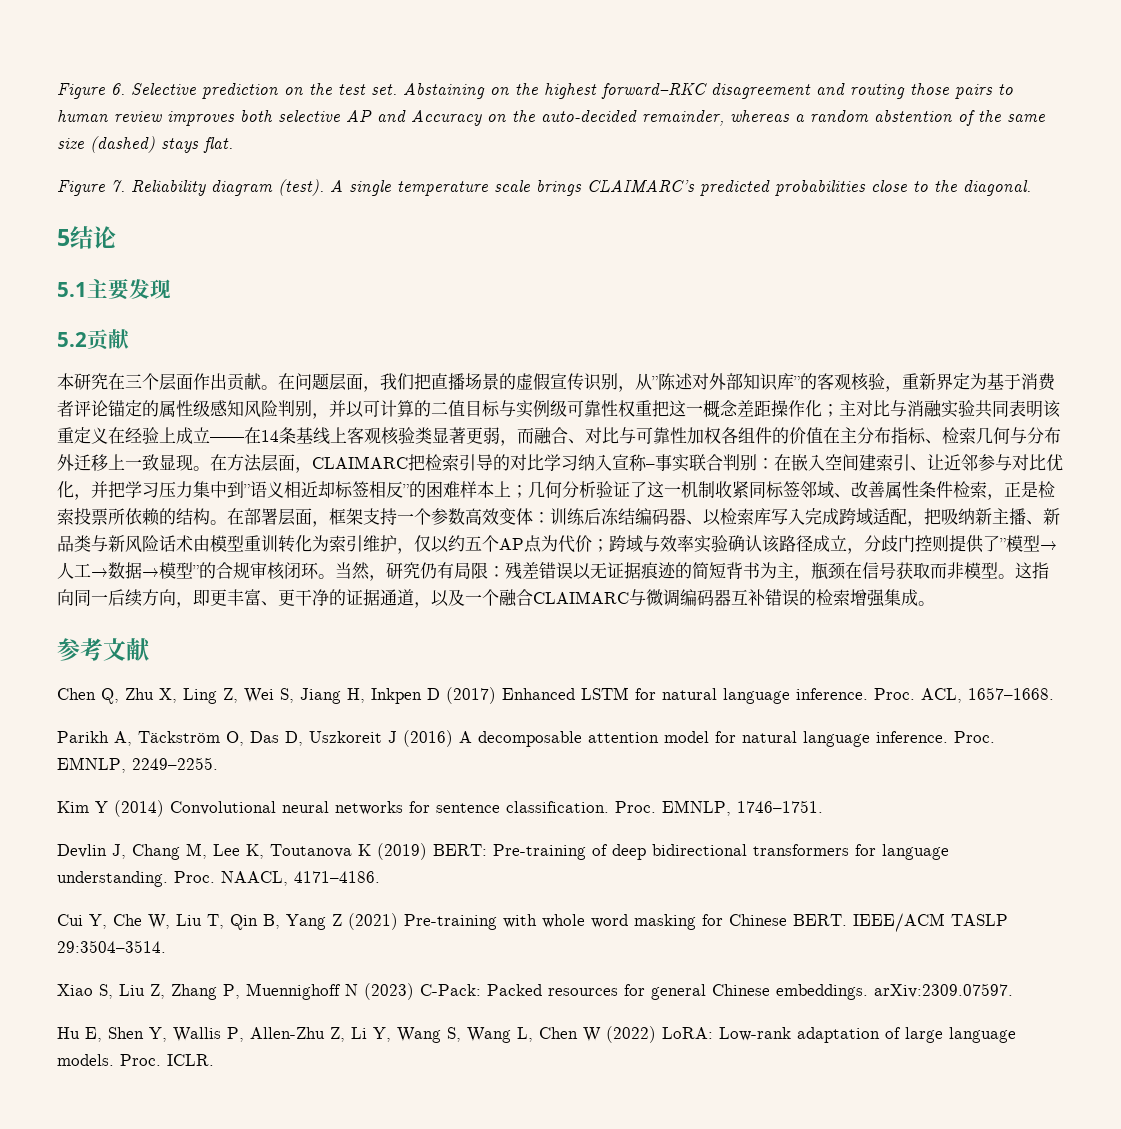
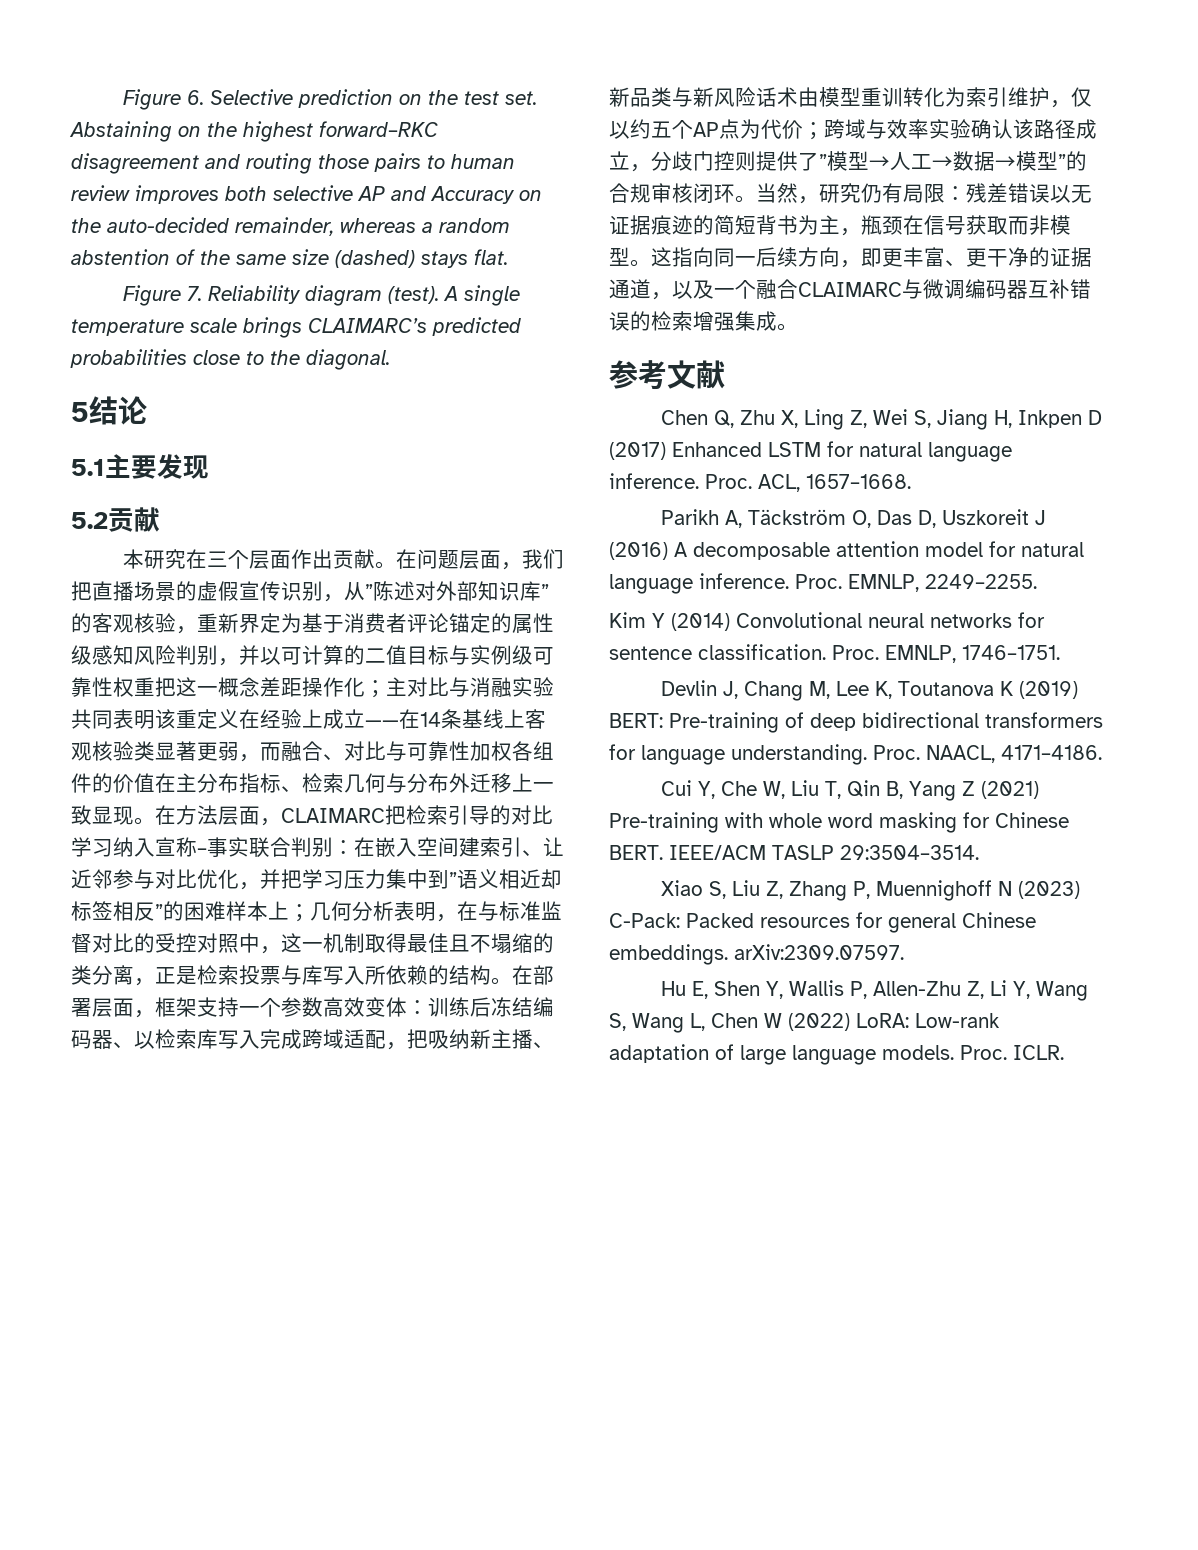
- 在方法层面，CLAIMARC把检索引导的对比学习纳入宣称–事实联合判别：在嵌入空间建索引、让近邻参与对比优化，并把学习压力集中到”语义相近却标签相反”的困难样本上；几何分析验证了这一机制收紧同标签邻域、改善属性条件检索，正是检索投票所依赖的结构。
+ 在方法层面，CLAIMARC把检索引导的对比学习纳入宣称–事实联合判别：在嵌入空间建索引、让近邻参与对比优化，并把学习压力集中到”语义相近却标签相反”的困难样本上；几何分析表明，在与标准监督对比的受控对照中，这一机制取得最佳且不塌缩的类分离，正是检索投票与库写入所依赖的结构。

